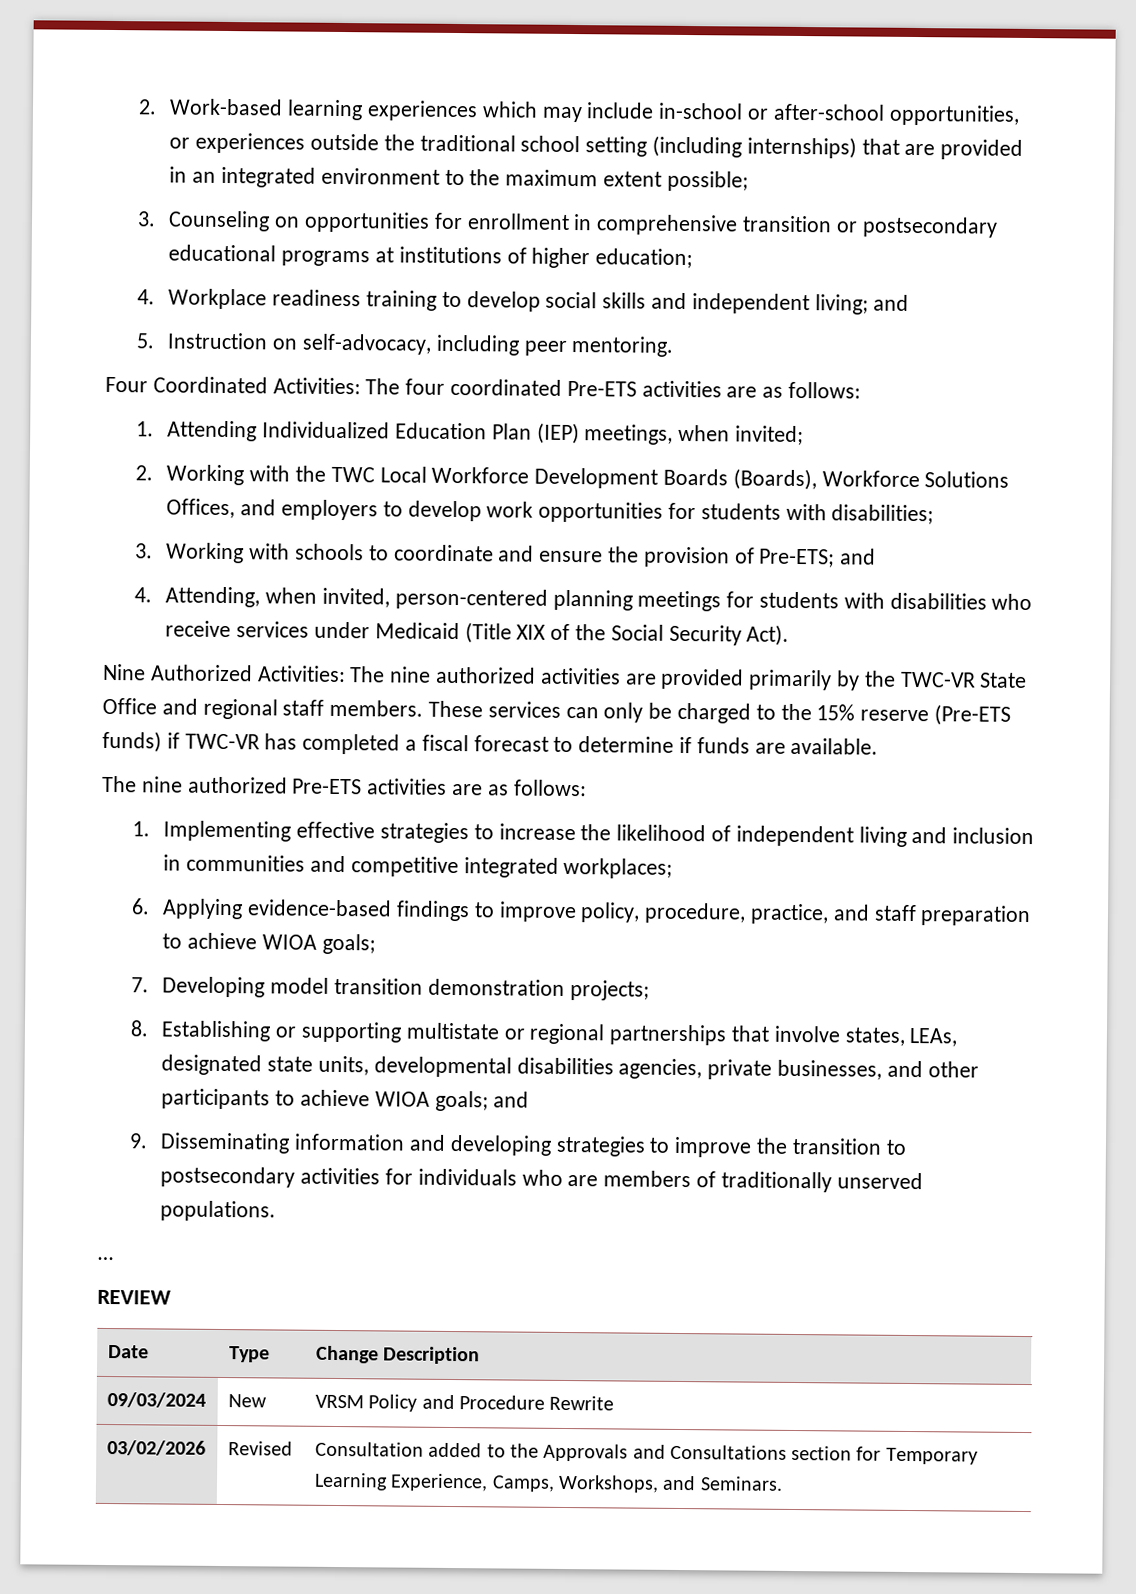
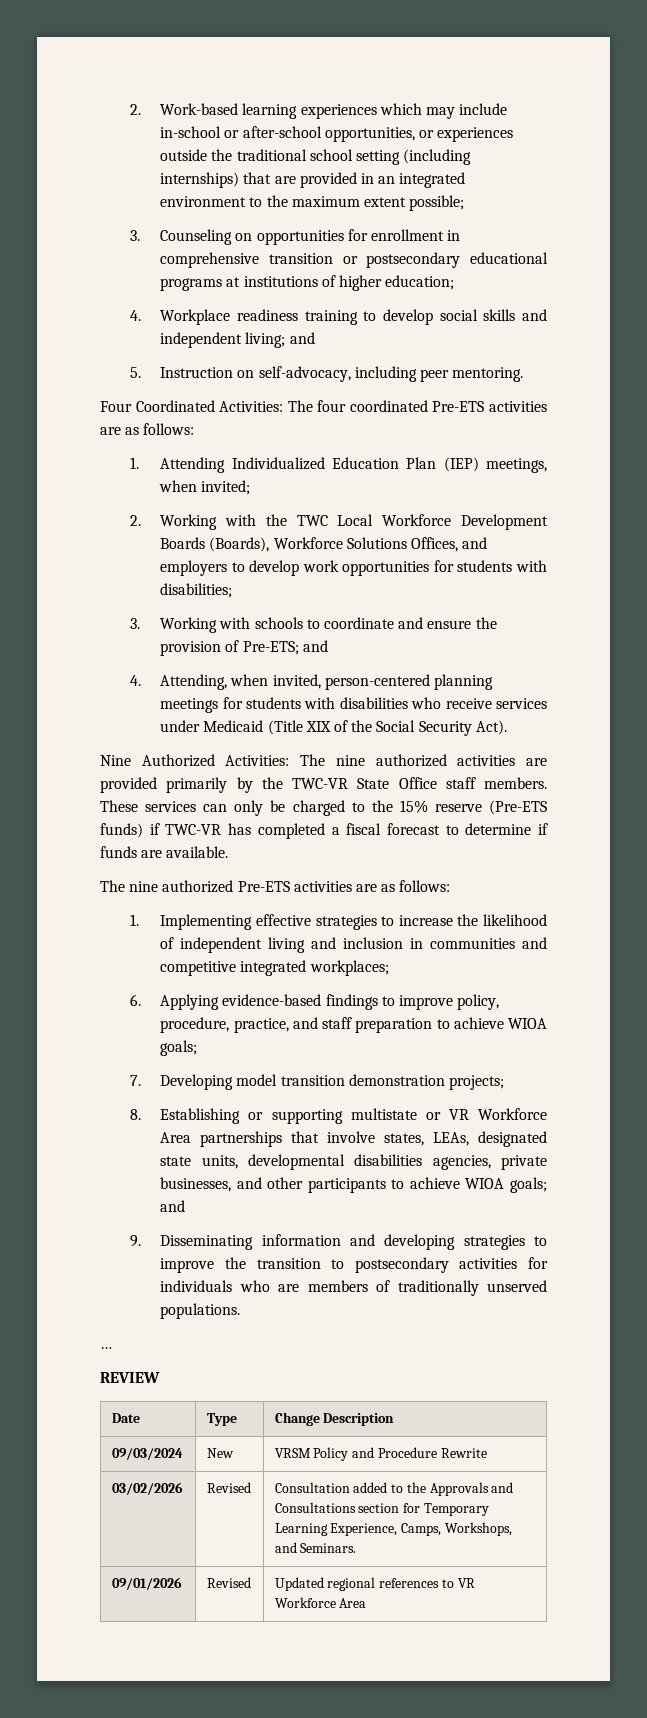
- Nine Authorized Activities: The nine authorized activities are provided primarily by the TWC-VR State Office and regional staff members.
+ Nine Authorized Activities: The nine authorized activities are provided primarily by the TWC-VR State Office staff members.
- 8. Establishing or supporting multistate or regional partnerships that involve states, LEAs, designated state units, developmental disabilities agencies, private businesses, and other participants to achieve WIOA goals; and
+ 8. Establishing or supporting multistate or VR Workforce Area partnerships that involve states, LEAs, designated state units, developmental disabilities agencies, private businesses, and other participants to achieve WIOA goals; and
+ 09/01/2026 | Revised | Updated regional references to VR Workforce Area

